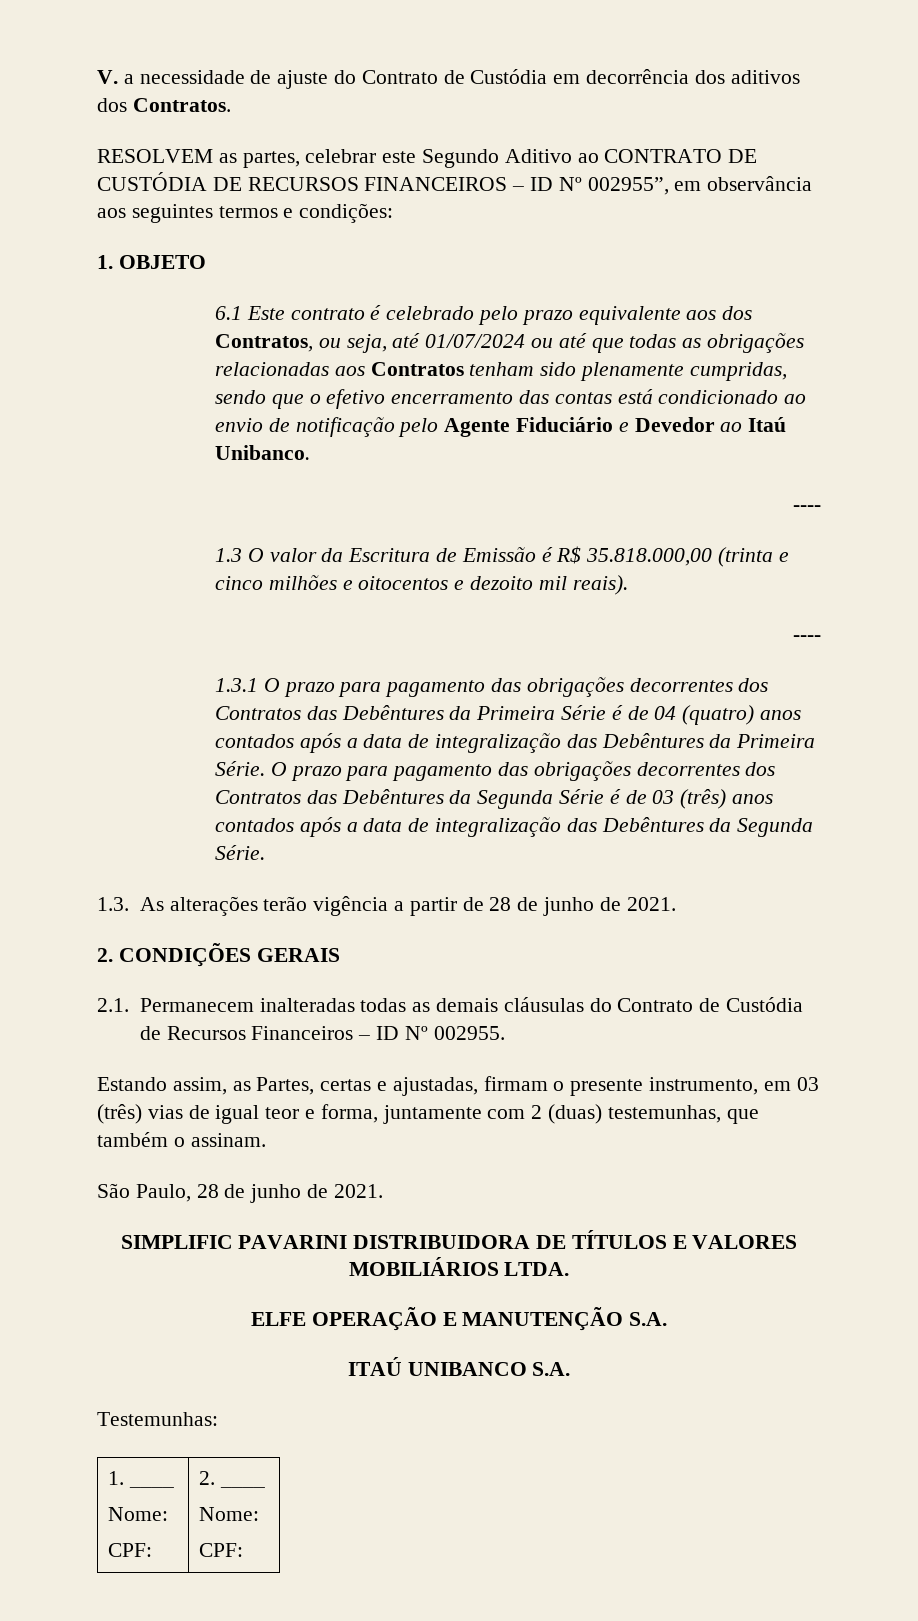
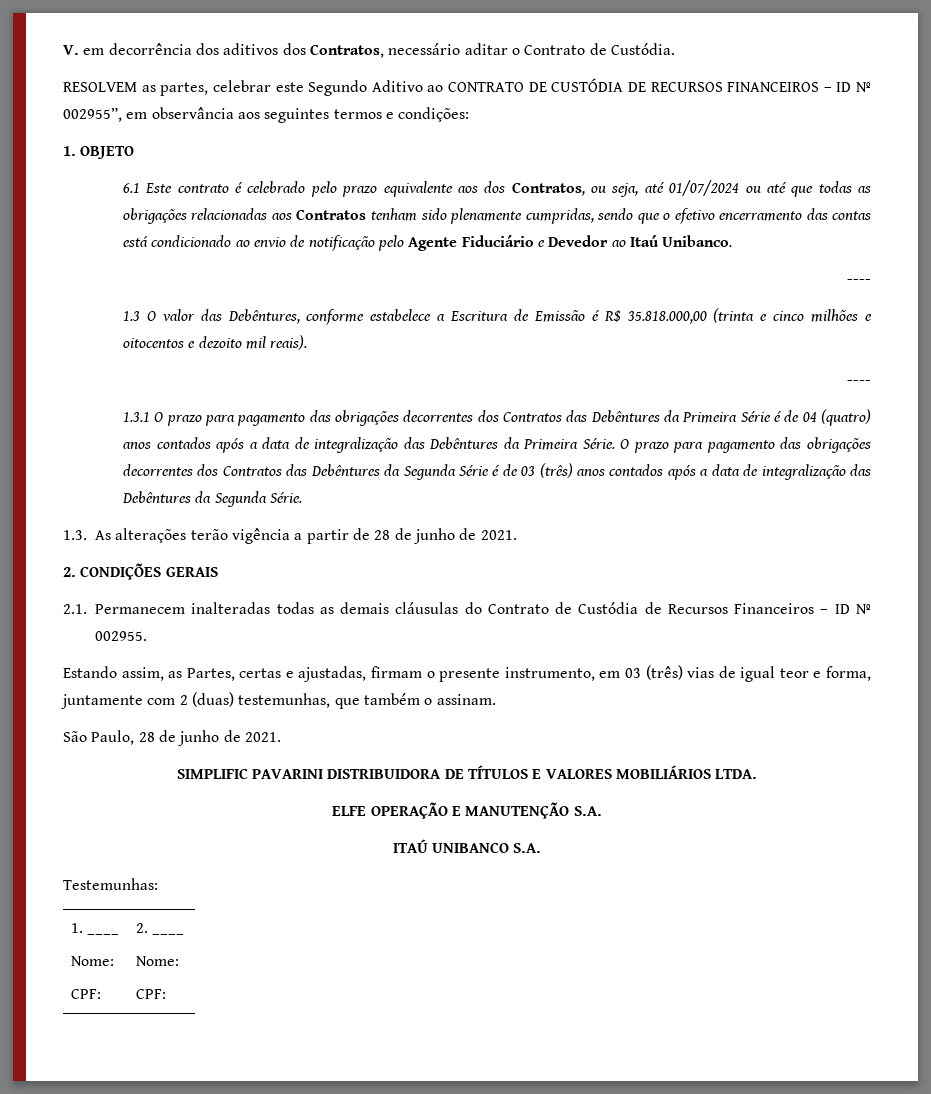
- V. a necessidade de ajuste do Contrato de Custódia em decorrência dos aditivos dos Contratos.
+ V. em decorrência dos aditivos dos Contratos, necessário aditar o Contrato de Custódia.
- 1.3 O valor da Escritura de Emissão é R$ 35.818.000,00 (trinta e cinco milhões e oitocentos e dezoito mil reais).
+ 1.3 O valor das Debêntures, conforme estabelece a Escritura de Emissão é R$ 35.818.000,00 (trinta e cinco milhões e oitocentos e dezoito mil reais).

